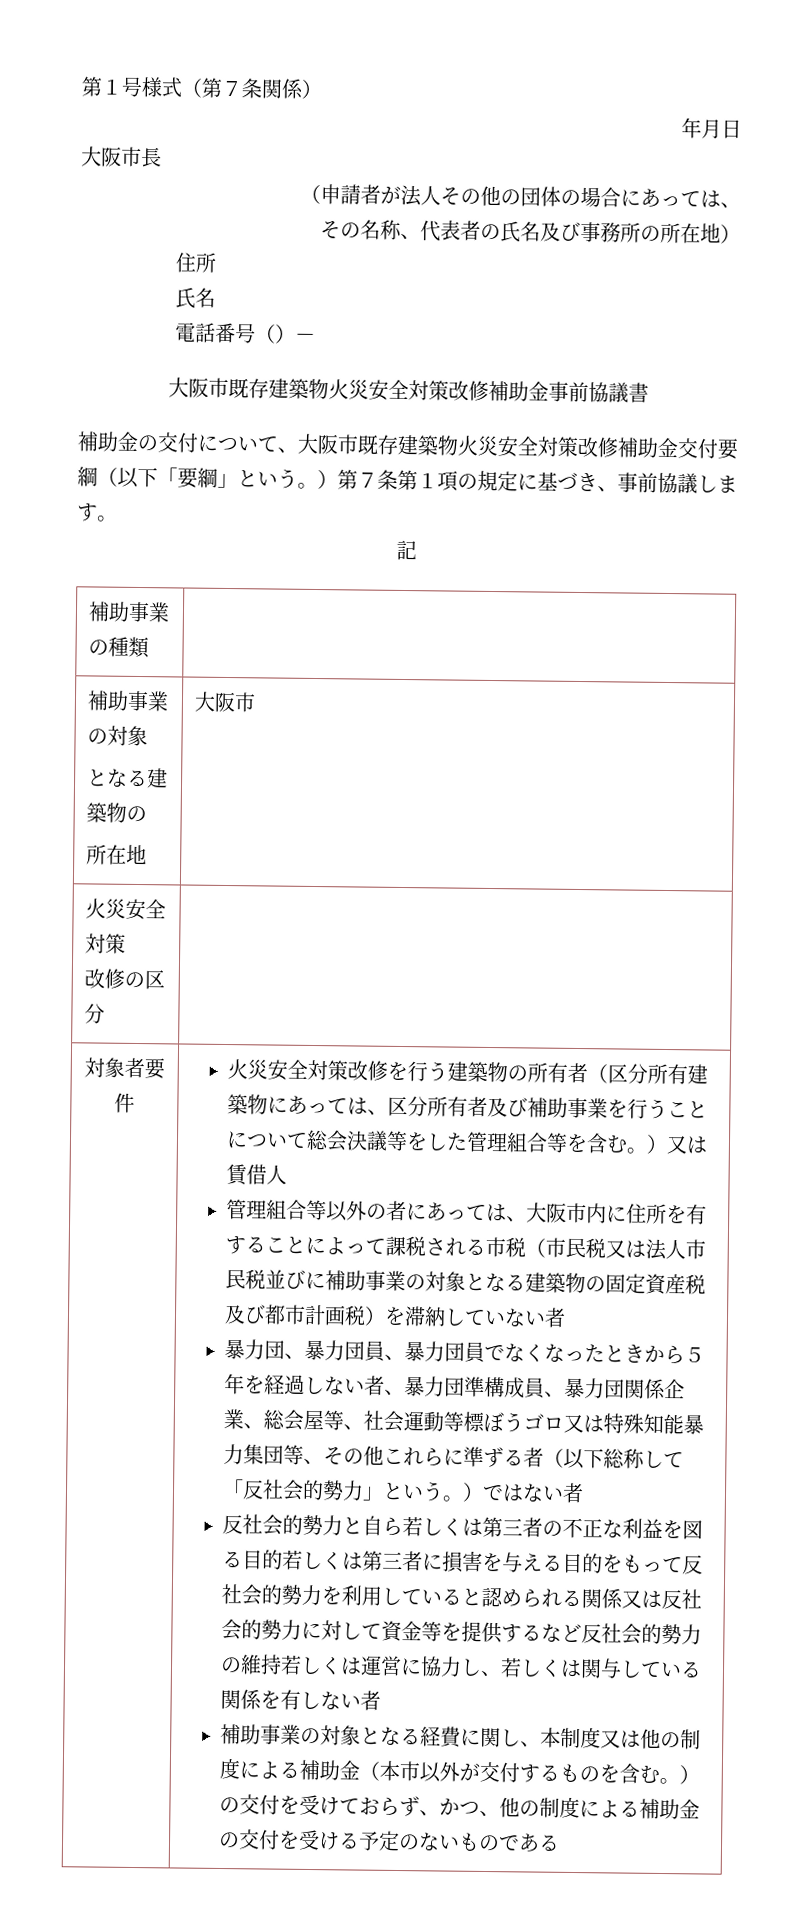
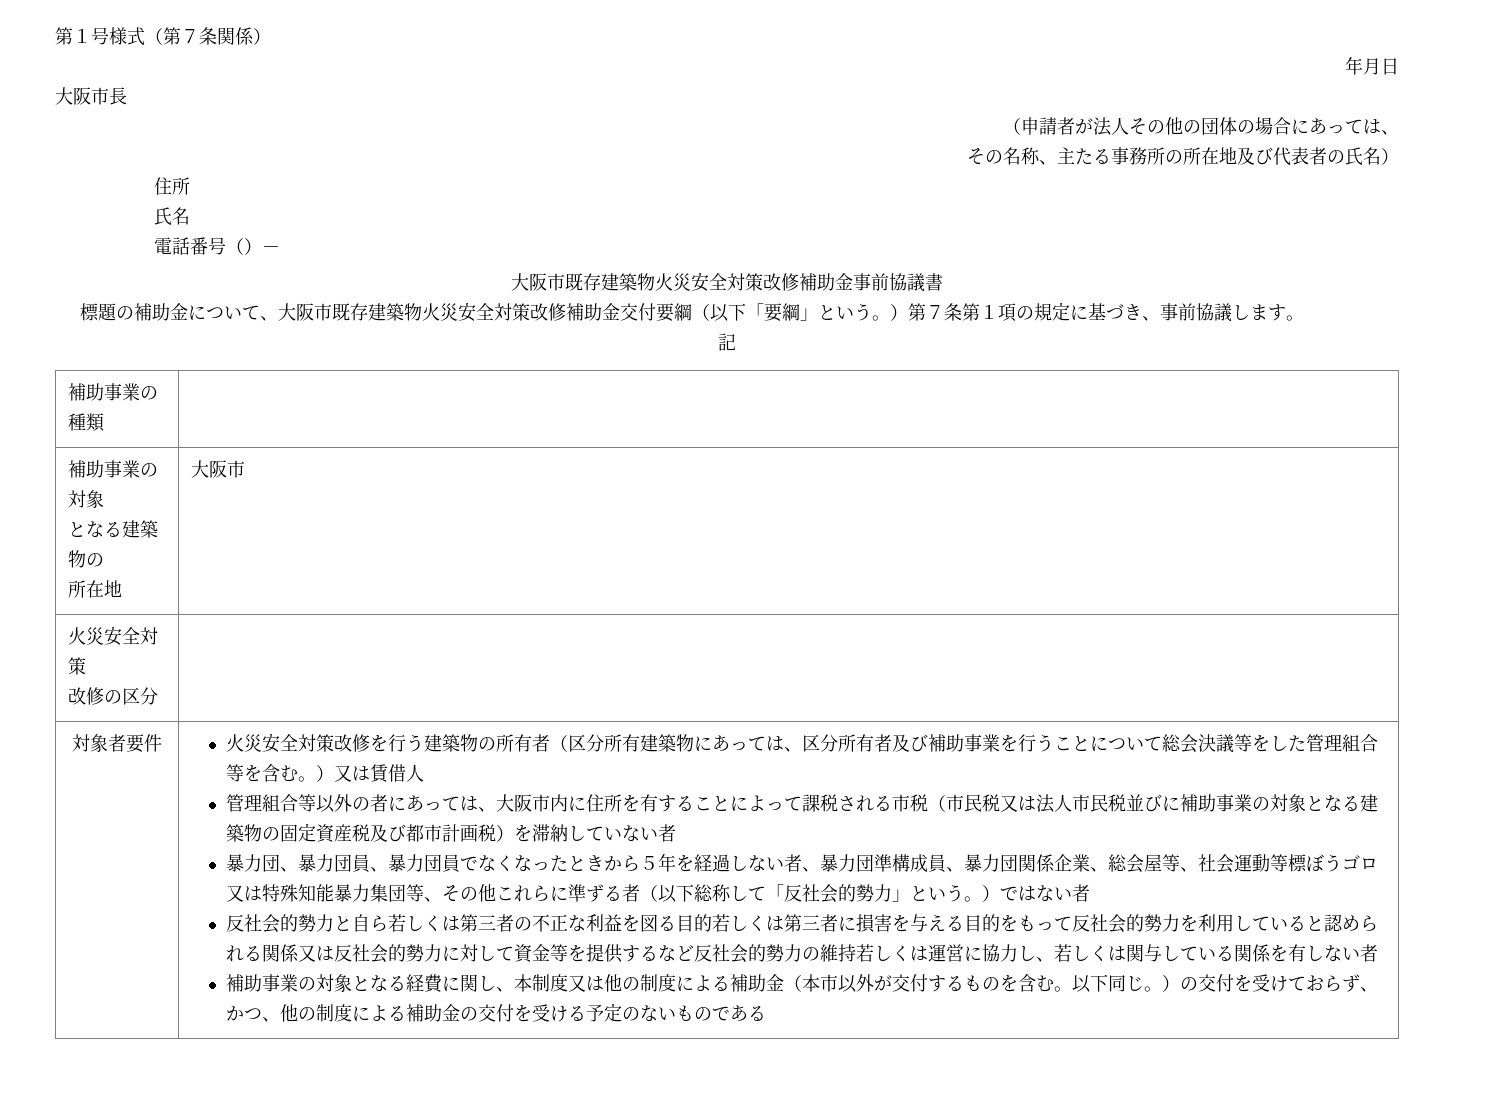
- その名称、代表者の氏名及び事務所の所在地）
+ その名称、主たる事務所の所在地及び代表者の氏名）
- 補助金の交付について、大阪市既存建築物火災安全対策改修補助金交付要綱（以下「要綱」という。）第７条第１項の規定に基づき、事前協議します。
+ 標題の補助金について、大阪市既存建築物火災安全対策改修補助金交付要綱（以下「要綱」という。）第７条第１項の規定に基づき、事前協議します。
- 補助事業の対象となる経費に関し、本制度又は他の制度による補助金（本市以外が交付するものを含む。）の交付を受けておらず、かつ、他の制度による補助金の交付を受ける予定のないものである
+ 補助事業の対象となる経費に関し、本制度又は他の制度による補助金（本市以外が交付するものを含む。以下同じ。）の交付を受けておらず、かつ、他の制度による補助金の交付を受ける予定のないものである

